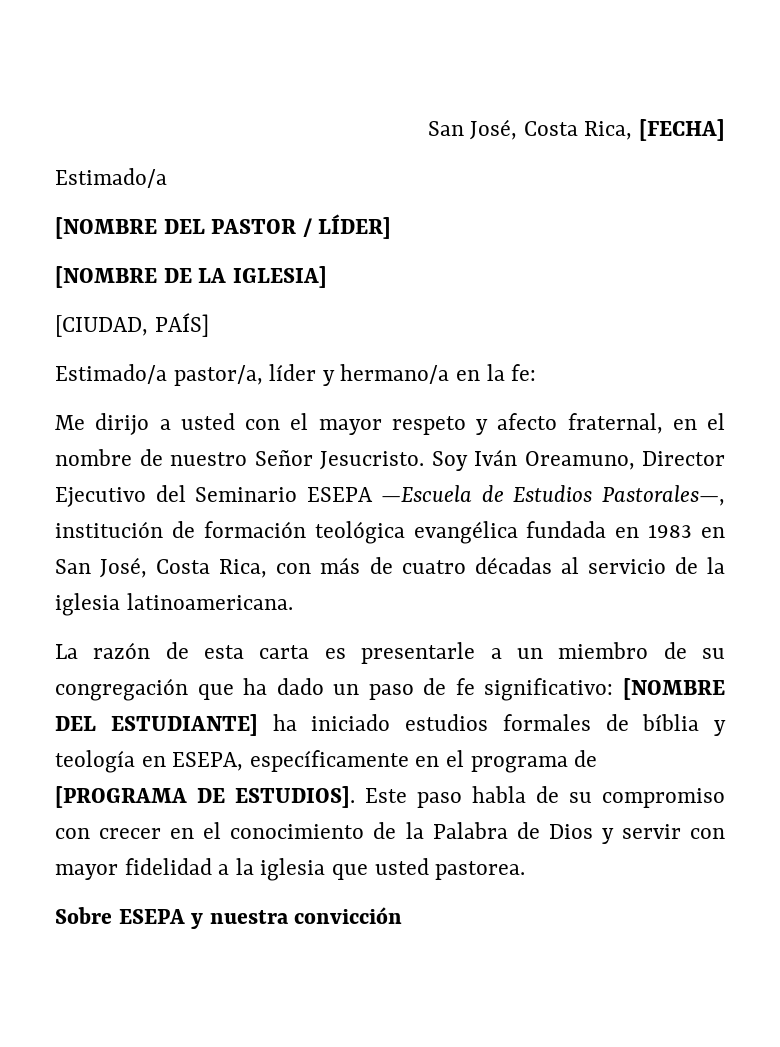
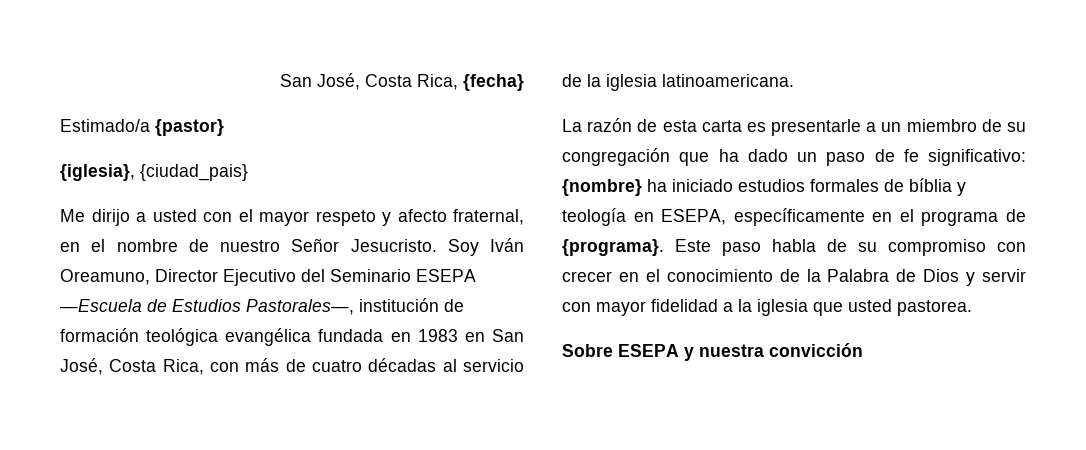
- San José, Costa Rica, [FECHA]
- Estimado/a
- [NOMBRE DEL PASTOR / LÍDER]
- [NOMBRE DE LA IGLESIA]
- [CIUDAD, PAÍS]
- Estimado/a pastor/a, líder y hermano/a en la fe:
+ San José, Costa Rica, {fecha}
+ Estimado/a {pastor}
+ {iglesia}, {ciudad_pais}
- La razón de esta carta es presentarle a un miembro de su congregación que ha dado un paso de fe significativo: [NOMBRE DEL ESTUDIANTE] ha iniciado estudios formales de bíblia y teología en ESEPA, específicamente en el programa de [PROGRAMA DE ESTUDIOS].
+ La razón de esta carta es presentarle a un miembro de su congregación que ha dado un paso de fe significativo: {nombre} ha iniciado estudios formales de bíblia y teología en ESEPA, específicamente en el programa de {programa}.

